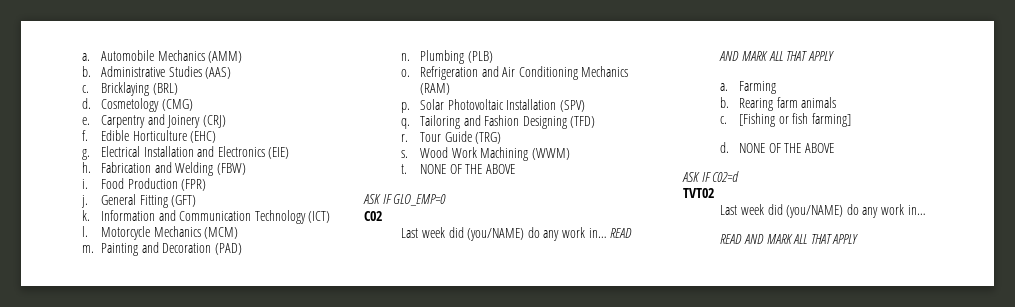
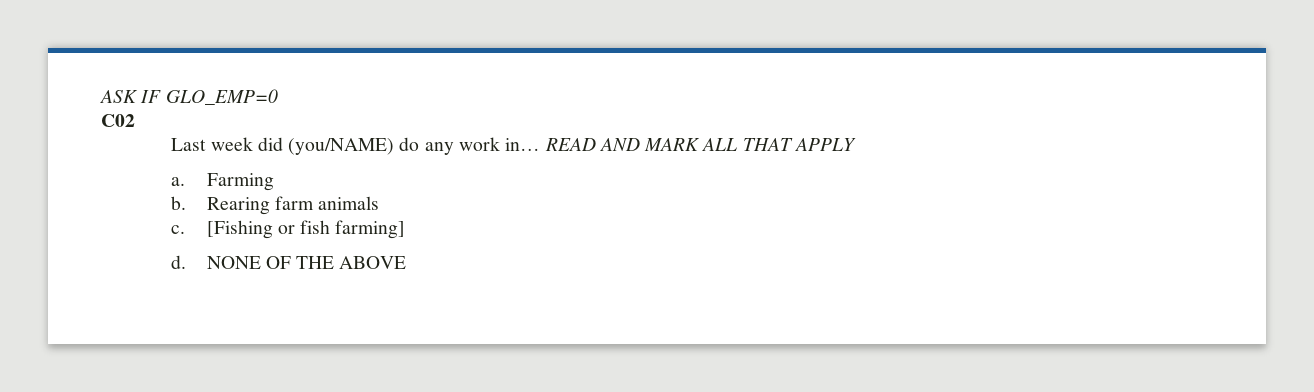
- a. Automobile Mechanics (AMM)
- b. Administrative Studies (AAS)
- c. Bricklaying (BRL)
- d. Cosmetology (CMG)
- e. Carpentry and Joinery (CRJ)
- f. Edible Horticulture (EHC)
- g. Electrical Installation and Electronics (EIE)
- h. Fabrication and Welding (FBW)
- i. Food Production (FPR)
- j. General Fitting (GFT)
- k. Information and Communication Technology (ICT)
- l. Motorcycle Mechanics (MCM)
- m. Painting and Decoration (PAD)
- n. Plumbing (PLB)
- o. Refrigeration and Air Conditioning Mechanics (RAM)
- p. Solar Photovoltaic Installation (SPV)
- q. Tailoring and Fashion Designing (TFD)
- r. Tour Guide (TRG)
- s. Wood Work Machining (WWM)
- t. NONE OF THE ABOVE
- ASK IF C02=d
- TVT02
- Last week did (you/NAME) do any work in…
- READ AND MARK ALL THAT APPLY

